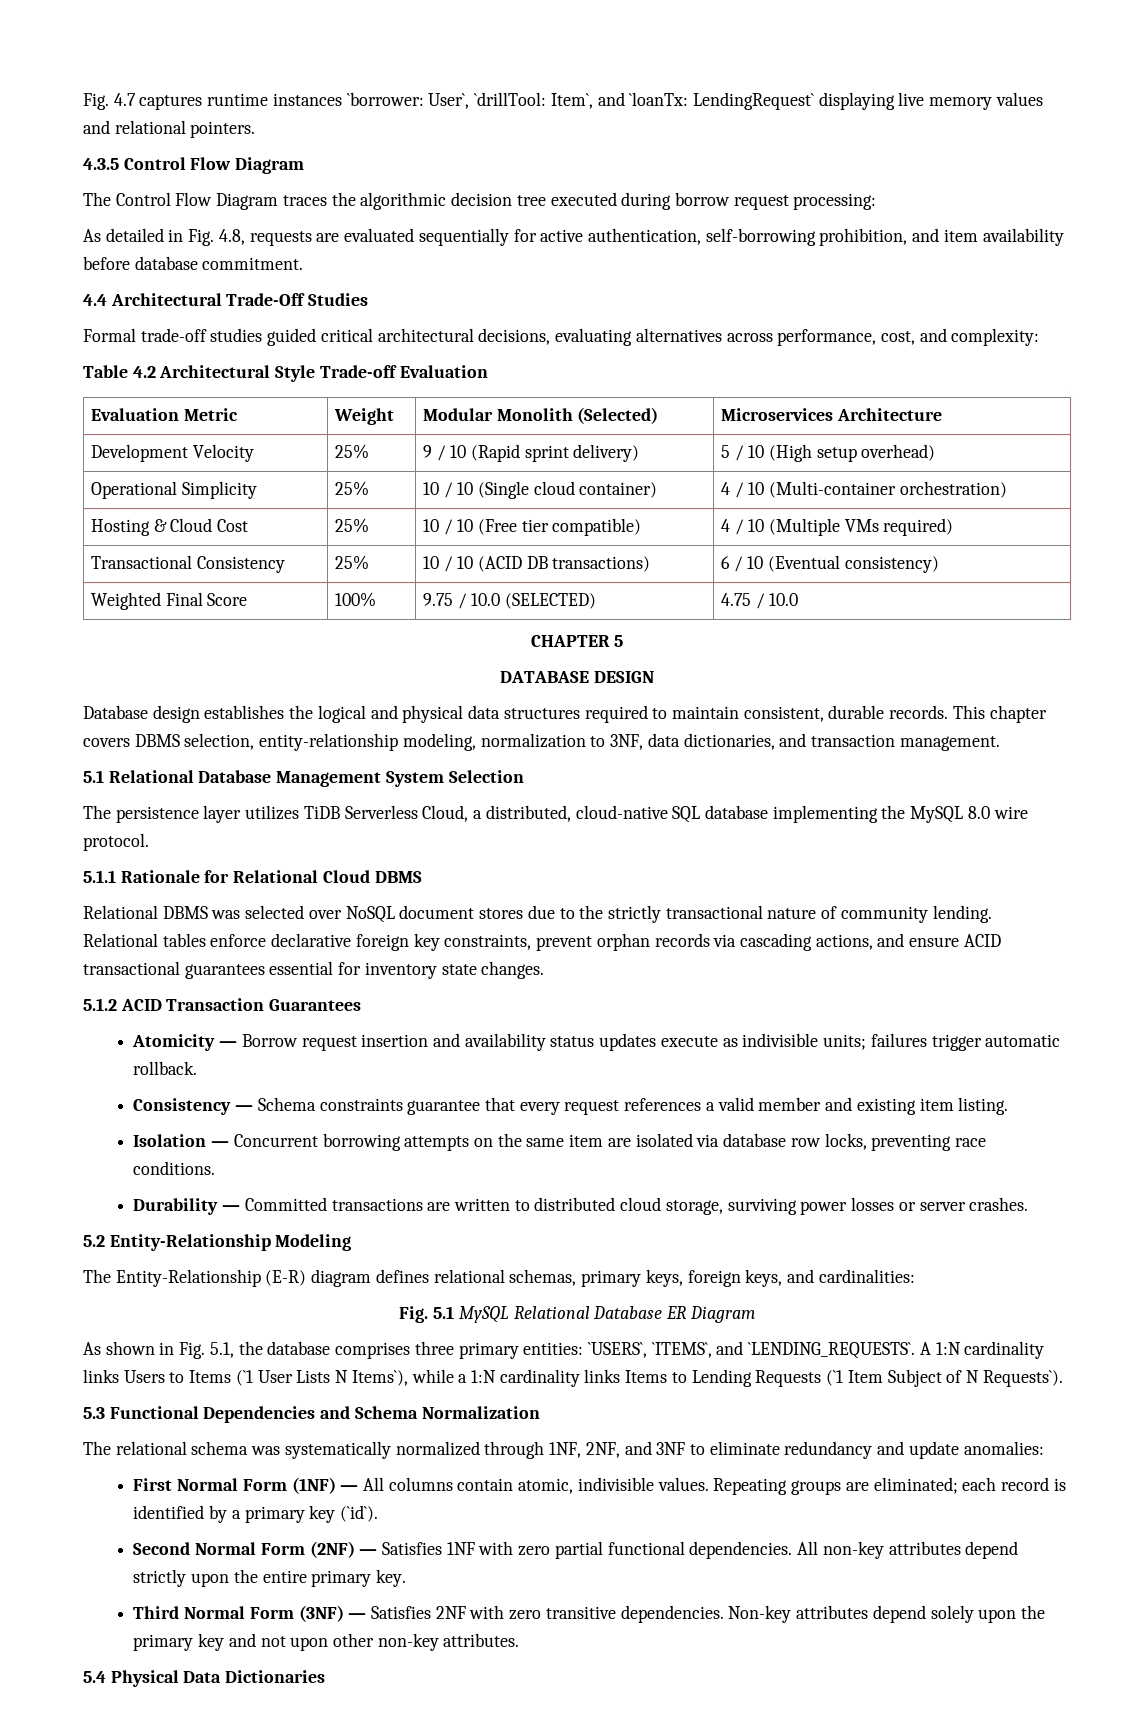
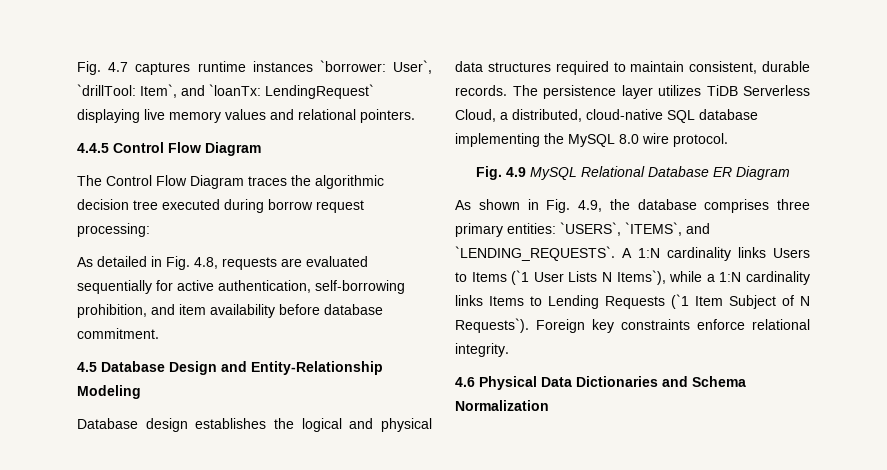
- 4.3.5 Control Flow Diagram
+ 4.4.5 Control Flow Diagram
- 4.4 Architectural Trade-Off Studies
- Formal trade-off studies guided critical architectural decisions, evaluating alternatives across performance, cost, and complexity:
- Table 4.2 Architectural Style Trade-off Evaluation
- Evaluation Metric | Weight | Modular Monolith (Selected) | Microservices Architecture
- Development Velocity | 25% | 9 / 10 (Rapid sprint delivery) | 5 / 10 (High setup overhead)
- Operational Simplicity | 25% | 10 / 10 (Single cloud container) | 4 / 10 (Multi-container orchestration)
- Hosting & Cloud Cost | 25% | 10 / 10 (Free tier compatible) | 4 / 10 (Multiple VMs required)
- Transactional Consistency | 25% | 10 / 10 (ACID DB transactions) | 6 / 10 (Eventual consistency)
- Weighted Final Score | 100% | 9.75 / 10.0 (SELECTED) | 4.75 / 10.0
- CHAPTER 5
- DATABASE DESIGN
+ 4.5 Database Design and Entity-Relationship Modeling
- Database design establishes the logical and physical data structures required to maintain consistent, durable records. This chapter covers DBMS selection, entity-relationship modeling, normalization to 3NF, data dictionaries, and transaction management.
- 5.1 Relational Database Management System Selection
- The persistence layer utilizes TiDB Serverless Cloud, a distributed, cloud-native SQL database implementing the MySQL 8.0 wire protocol.
+ Database design establishes the logical and physical data structures required to maintain consistent, durable records. The persistence layer utilizes TiDB Serverless Cloud, a distributed, cloud-native SQL database implementing the MySQL 8.0 wire protocol.
- 5.1.1 Rationale for Relational Cloud DBMS
- Relational DBMS was selected over NoSQL document stores due to the strictly transactional nature of community lending. Relational tables enforce declarative foreign key constraints, prevent orphan records via cascading actions, and ensure ACID transactional guarantees essential for inventory state changes.
- 5.1.2 ACID Transaction Guarantees
- Atomicity — Borrow request insertion and availability status updates execute as indivisible units; failures trigger automatic rollback.
- Consistency — Schema constraints guarantee that every request references a valid member and existing item listing.
- Isolation — Concurrent borrowing attempts on the same item are isolated via database row locks, preventing race conditions.
- Durability — Committed transactions are written to distributed cloud storage, surviving power losses or server crashes.
- 5.2 Entity-Relationship Modeling
- The Entity-Relationship (E-R) diagram defines relational schemas, primary keys, foreign keys, and cardinalities:
- Fig. 5.1 MySQL Relational Database ER Diagram
+ Fig. 4.9 MySQL Relational Database ER Diagram
- As shown in Fig. 5.1, the database comprises three primary entities: `USERS`, `ITEMS`, and `LENDING_REQUESTS`.
+ As shown in Fig. 4.9, the database comprises three primary entities: `USERS`, `ITEMS`, and `LENDING_REQUESTS`.
- A 1:N cardinality links Users to Items (`1 User Lists N Items`), while a 1:N cardinality links Items to Lending Requests (`1 Item Subject of N Requests`).
- 5.3 Functional Dependencies and Schema Normalization
- The relational schema was systematically normalized through 1NF, 2NF, and 3NF to eliminate redundancy and update anomalies:
- First Normal Form (1NF) — All columns contain atomic, indivisible values. Repeating groups are eliminated; each record is identified by a primary key (`id`).
- Second Normal Form (2NF) — Satisfies 1NF with zero partial functional dependencies. All non-key attributes depend strictly upon the entire primary key.
- Third Normal Form (3NF) — Satisfies 2NF with zero transitive dependencies. Non-key attributes depend solely upon the primary key and not upon other non-key attributes.
- 5.4 Physical Data Dictionaries
+ A 1:N cardinality links Users to Items (`1 User Lists N Items`), while a 1:N cardinality links Items to Lending Requests (`1 Item Subject of N Requests`). Foreign key constraints enforce relational integrity.
+ 4.6 Physical Data Dictionaries and Schema Normalization

